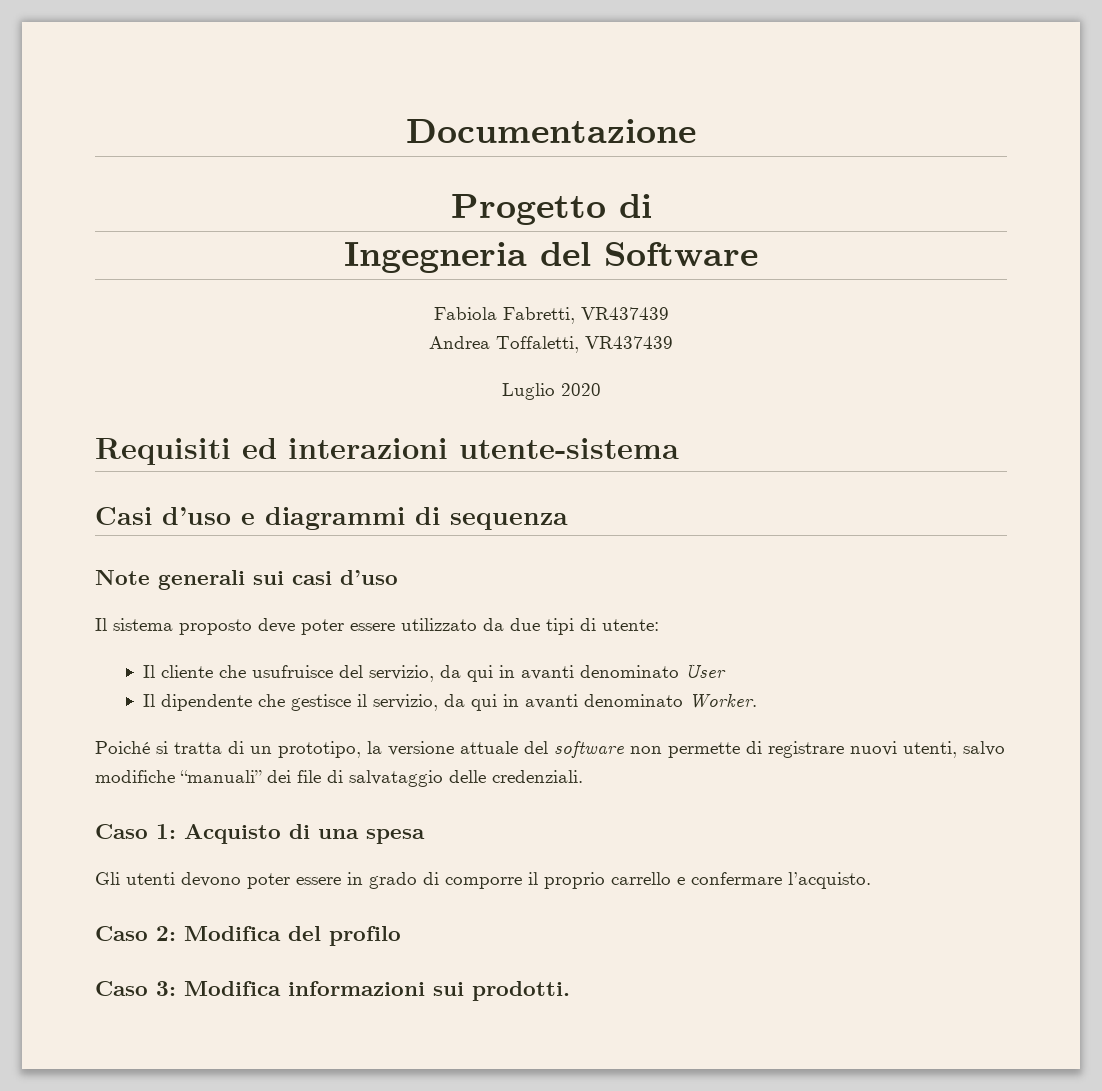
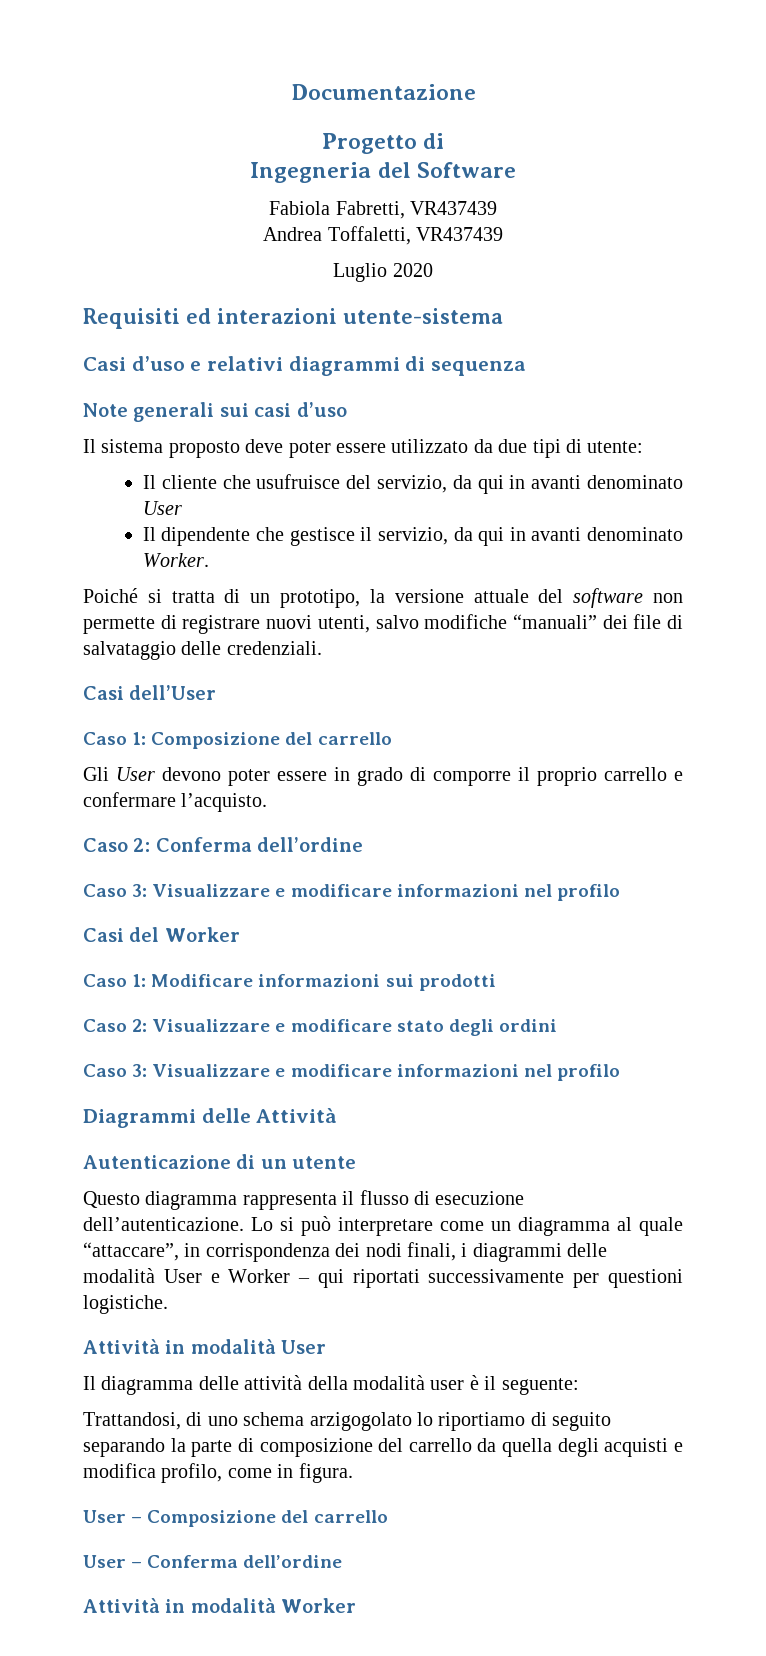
- Casi d’uso e diagrammi di sequenza
+ Casi d’uso e relativi diagrammi di sequenza
- Caso 1: Acquisto di una spesa
+ Casi dell’User
+ Caso 1: Composizione del carrello
- Gli utenti devono poter essere in grado di comporre il proprio carrello e confermare l’acquisto.
+ Gli User devono poter essere in grado di comporre il proprio carrello e confermare l’acquisto.
- Caso 2: Modifica del profilo
- Caso 3: Modifica informazioni sui prodotti.
+ Caso 2: Conferma dell’ordine
+ Caso 3: Visualizzare e modificare informazioni nel profilo
+ Casi del Worker
+ Caso 1: Modificare informazioni sui prodotti
+ Caso 2: Visualizzare e modificare stato degli ordini
+ Caso 3: Visualizzare e modificare informazioni nel profilo
+ Diagrammi delle Attività
+ Autenticazione di un utente
+ Questo diagramma rappresenta il flusso di esecuzione dell’autenticazione. Lo si può interpretare come un diagramma al quale “attaccare”, in corrispondenza dei nodi finali, i diagrammi delle modalità User e Worker – qui riportati successivamente per questioni logistiche.
+ Attività in modalità User
+ Il diagramma delle attività della modalità user è il seguente:
+ Trattandosi, di uno schema arzigogolato lo riportiamo di seguito separando la parte di composizione del carrello da quella degli acquisti e modifica profilo, come in figura.
+ User – Composizione del carrello
+ User – Conferma dell’ordine
+ Attività in modalità Worker

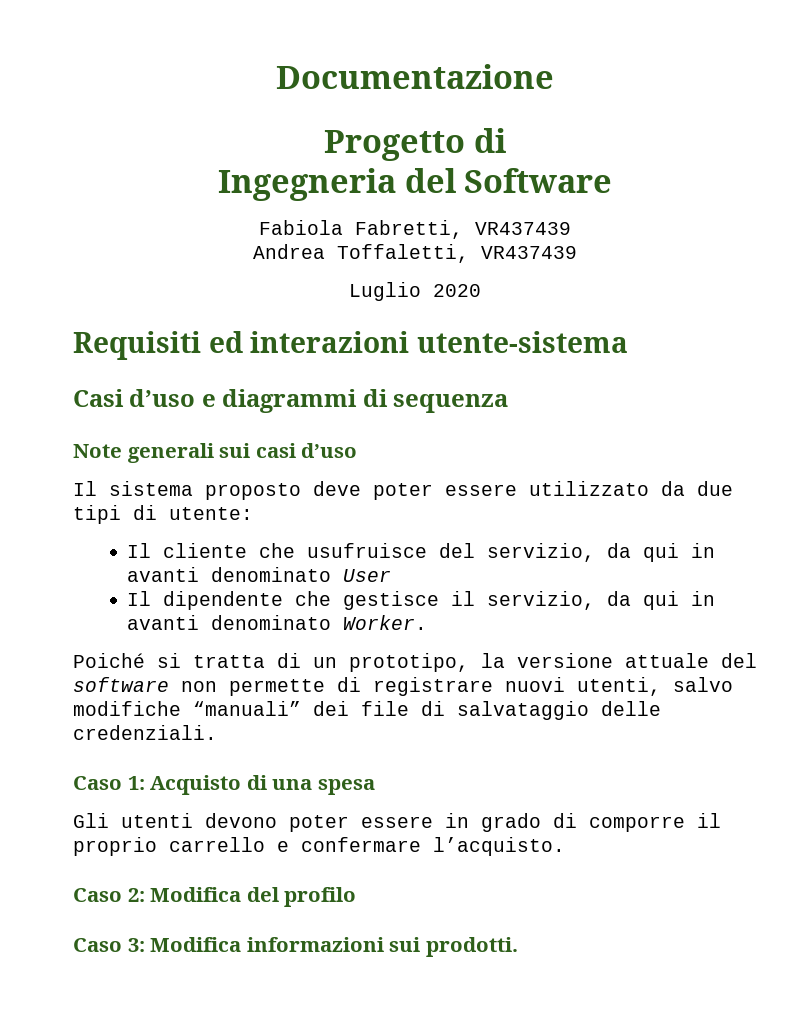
- Casi d’uso e relativi diagrammi di sequenza
+ Casi d’uso e diagrammi di sequenza
- Casi dell’User
- Caso 1: Composizione del carrello
+ Caso 1: Acquisto di una spesa
- Gli User devono poter essere in grado di comporre il proprio carrello e confermare l’acquisto.
+ Gli utenti devono poter essere in grado di comporre il proprio carrello e confermare l’acquisto.
- Caso 2: Conferma dell’ordine
- Caso 3: Visualizzare e modificare informazioni nel profilo
- Casi del Worker
- Caso 1: Modificare informazioni sui prodotti
- Caso 2: Visualizzare e modificare stato degli ordini
- Caso 3: Visualizzare e modificare informazioni nel profilo
- Diagrammi delle Attività
- Autenticazione di un utente
- Questo diagramma rappresenta il flusso di esecuzione dell’autenticazione. Lo si può interpretare come un diagramma al quale “attaccare”, in corrispondenza dei nodi finali, i diagrammi delle modalità User e Worker – qui riportati successivamente per questioni logistiche.
- Attività in modalità User
- Il diagramma delle attività della modalità user è il seguente:
- Trattandosi, di uno schema arzigogolato lo riportiamo di seguito separando la parte di composizione del carrello da quella degli acquisti e modifica profilo, come in figura.
- User – Composizione del carrello
- User – Conferma dell’ordine
- Attività in modalità Worker
+ Caso 2: Modifica del profilo
+ Caso 3: Modifica informazioni sui prodotti.

